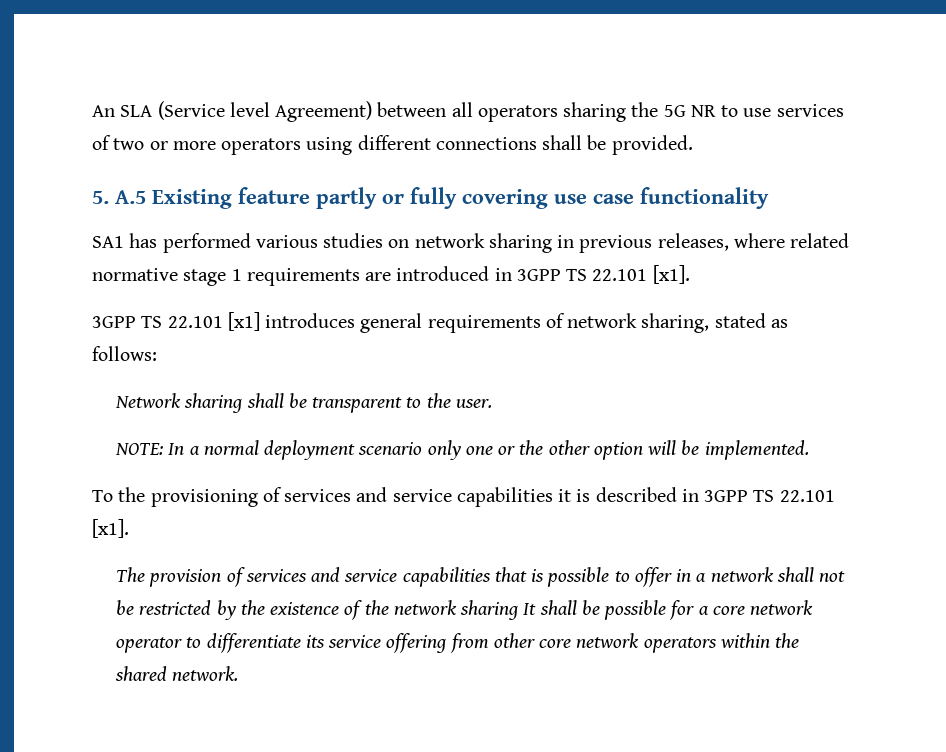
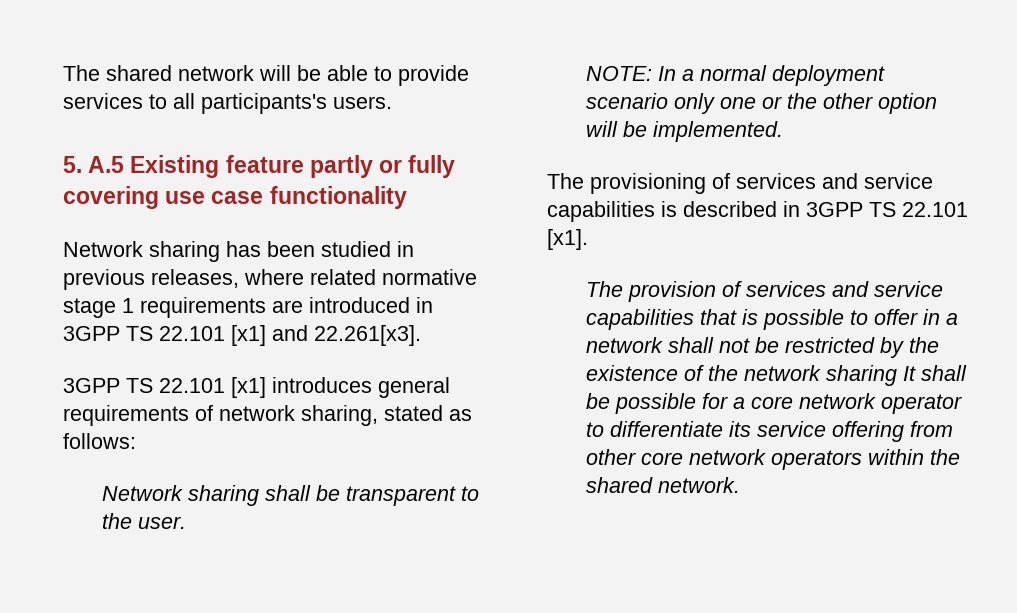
- An SLA (Service level Agreement) between all operators sharing the 5G NR to use services of two or more operators using different connections shall be provided.
+ The shared network will be able to provide services to all participants's users.
- SA1 has performed various studies on network sharing in previous releases, where related normative stage 1 requirements are introduced in 3GPP TS 22.101 [x1].
+ Network sharing has been studied in previous releases, where related normative stage 1 requirements are introduced in 3GPP TS 22.101 [x1] and 22.261[x3].
- To the provisioning of services and service capabilities it is described in 3GPP TS 22.101 [x1].
+ The provisioning of services and service capabilities is described in 3GPP TS 22.101 [x1].

